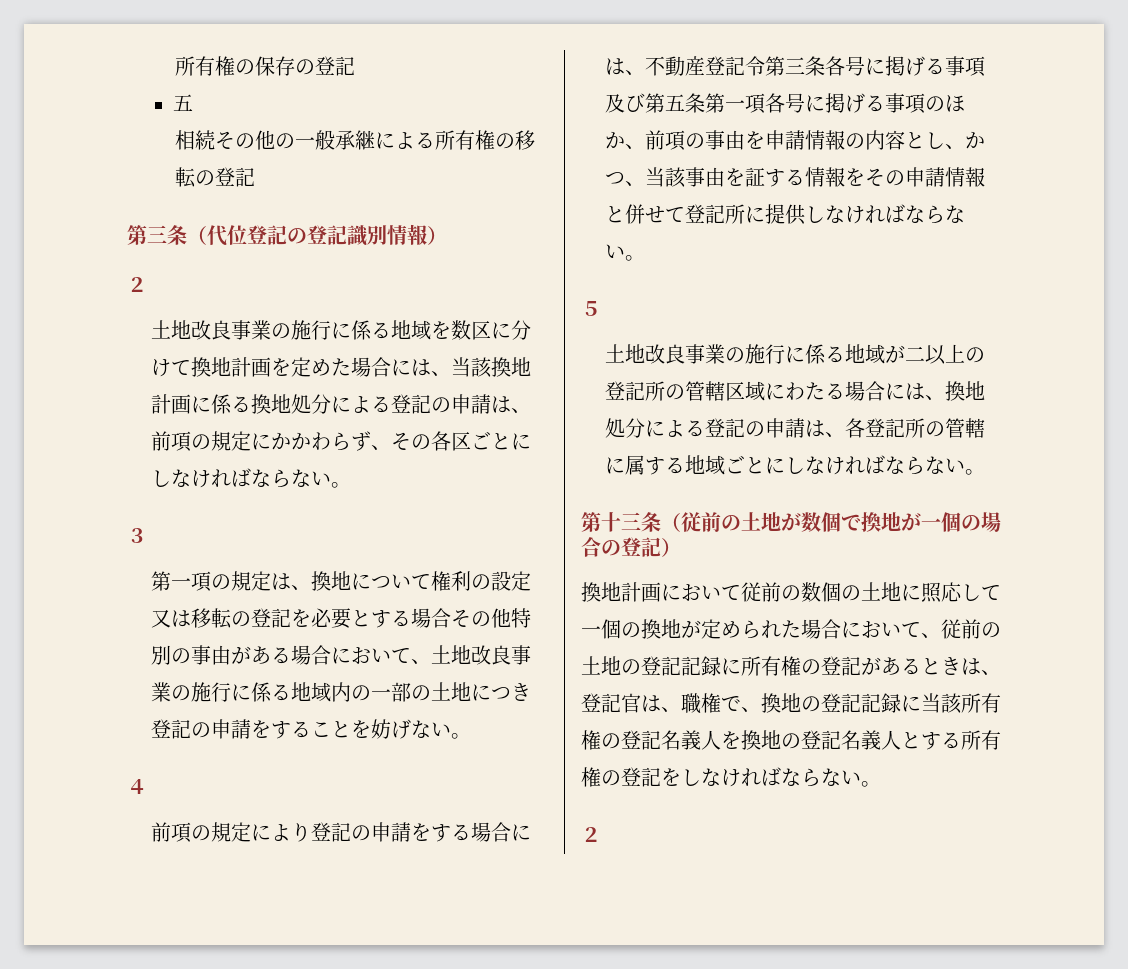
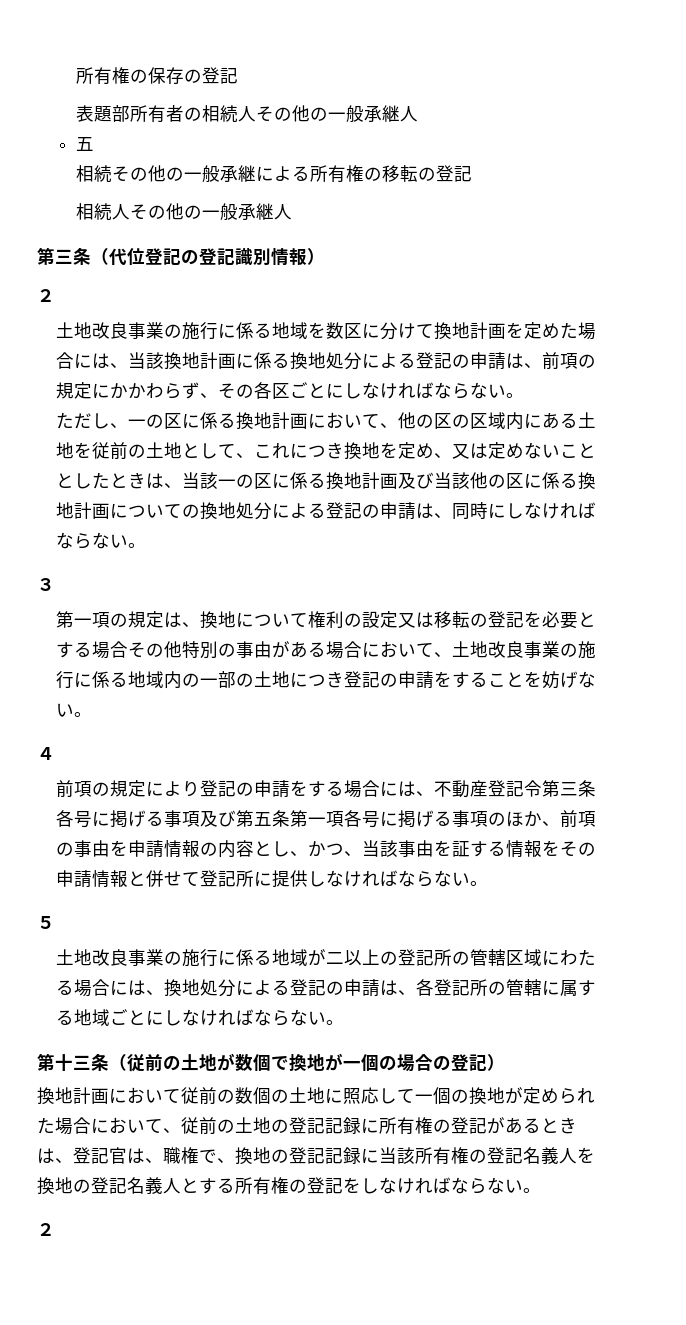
+ 表題部所有者の相続人その他の一般承継人
  相続その他の一般承継による所有権の移転の登記
+ 相続人その他の一般承継人
+ ただし、一の区に係る換地計画において、他の区の区域内にある土地を従前の土地として、これにつき換地を定め、又は定めないこととしたときは、当該一の区に係る換地計画及び当該他の区に係る換地計画についての換地処分による登記の申請は、同時にしなければならない。

